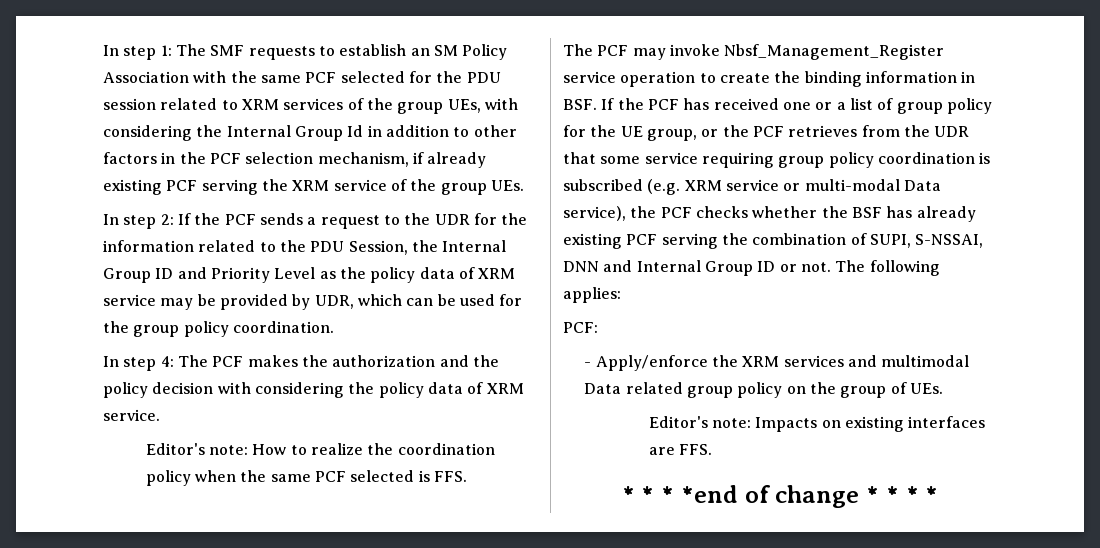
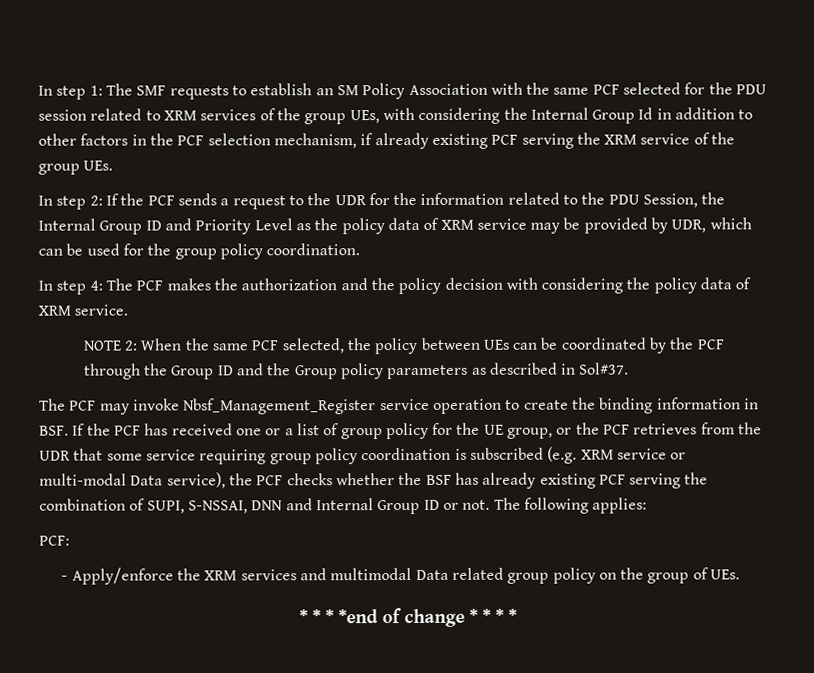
- Editor's note: How to realize the coordination policy when the same PCF selected is FFS.
+ NOTE 2: When the same PCF selected, the policy between UEs can be coordinated by the PCF through the Group ID and the Group policy parameters as described in Sol#37.
- Editor's note: Impacts on existing interfaces are FFS.

